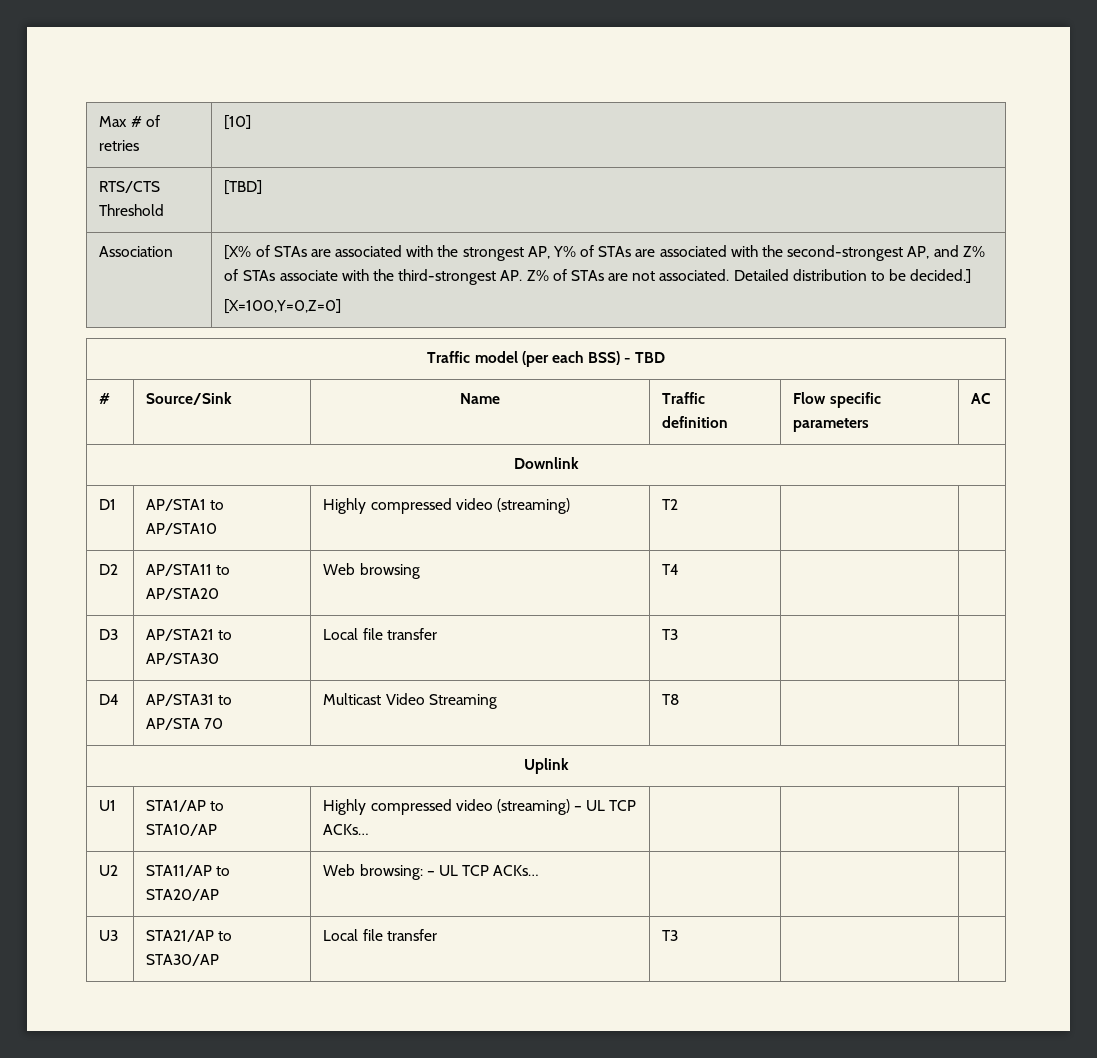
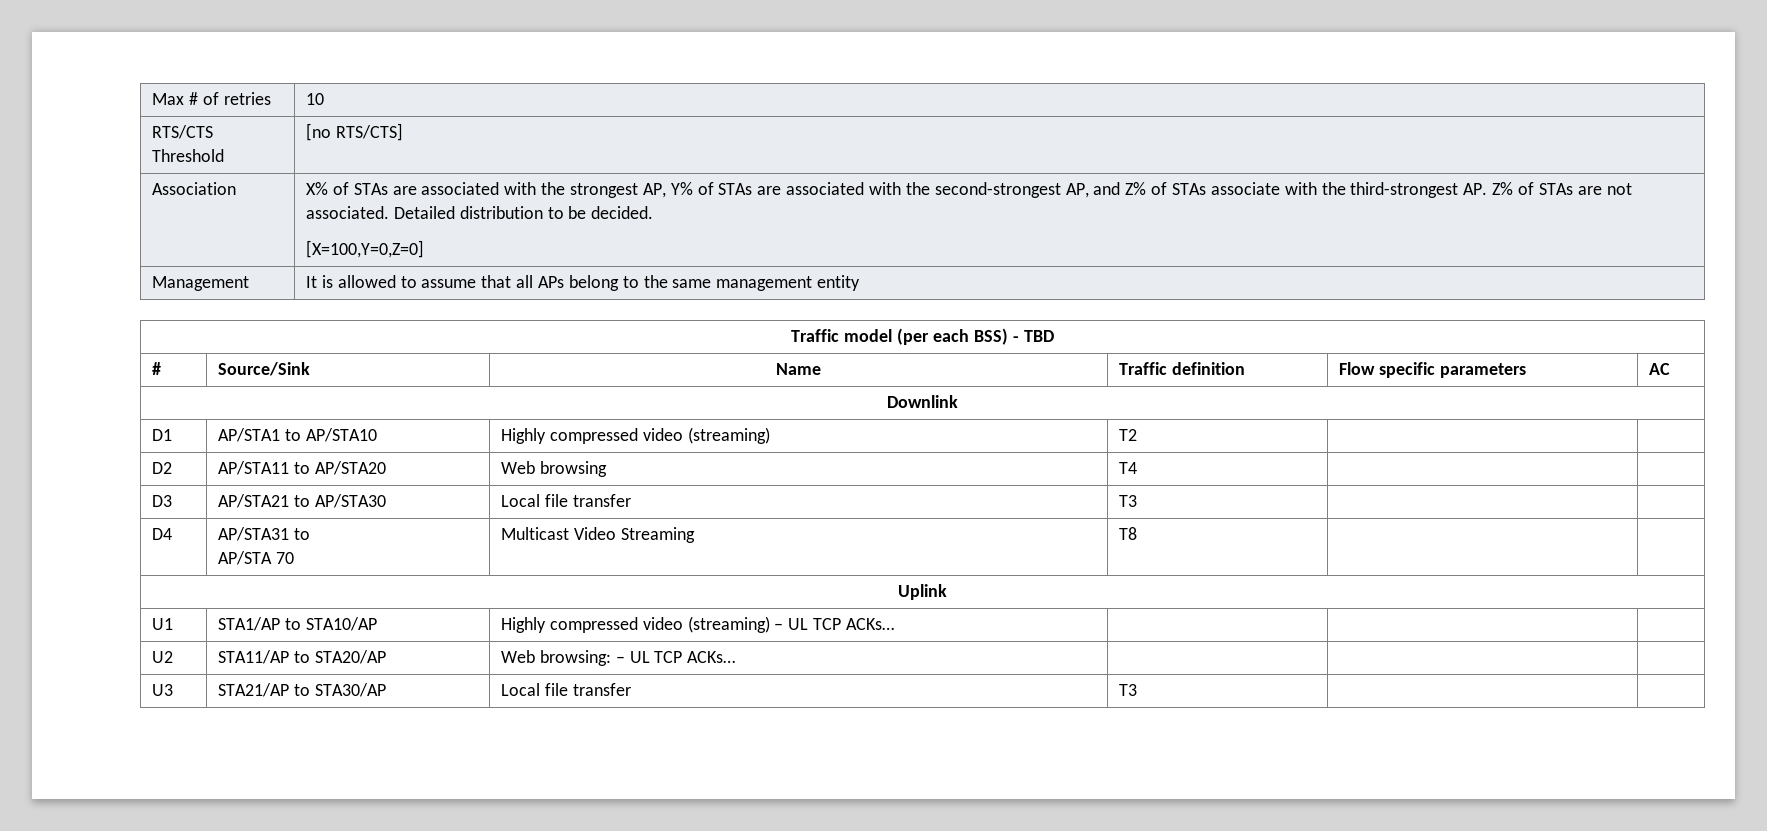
- Max # of retries | [10]
+ Max # of retries | 10
- RTS/CTS Threshold | [TBD]
+ RTS/CTS Threshold | [no RTS/CTS]
- Association | [X% of STAs are associated with the strongest AP, Y% of STAs are associated with the second-strongest AP, and Z% of STAs associate with the third-strongest AP. Z% of STAs are not associated. Detailed distribution to be decided.]
+ Association | X% of STAs are associated with the strongest AP, Y% of STAs are associated with the second-strongest AP, and Z% of STAs associate with the third-strongest AP. Z% of STAs are not associated. Detailed distribution to be decided.
+ Management | It is allowed to assume that all APs belong to the same management entity

